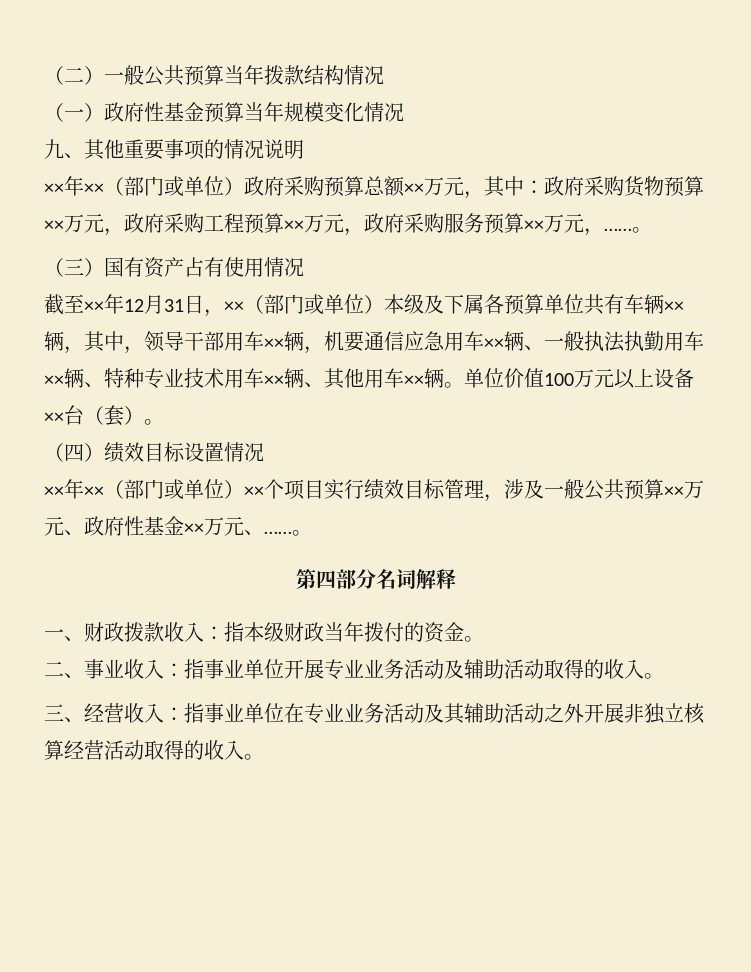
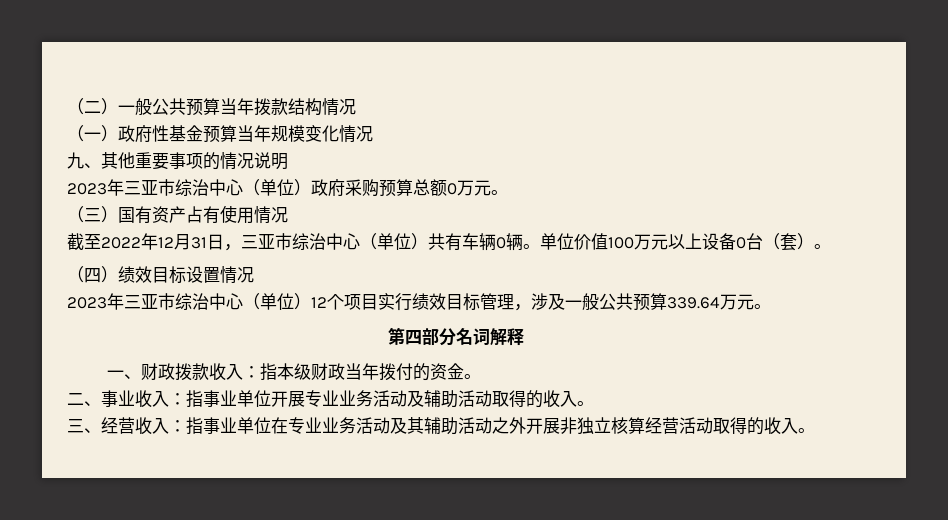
- ××年××（部门或单位）政府采购预算总额××万元，其中：政府采购货物预算××万元，政府采购工程预算××万元，政府采购服务预算××万元，……。
+ 2023年三亚市综治中心（单位）政府采购预算总额0万元。
- 截至××年12月31日，××（部门或单位）本级及下属各预算单位共有车辆××辆，其中，领导干部用车××辆，机要通信应急用车××辆、一般执法执勤用车××辆、特种专业技术用车××辆、其他用车××辆。
+ 截至2022年12月31日，三亚市综治中心（单位）共有车辆0辆。
- 单位价值100万元以上设备××台（套）。
+ 单位价值100万元以上设备0台（套）。
- ××年××（部门或单位）××个项目实行绩效目标管理，涉及一般公共预算××万元、政府性基金××万元、……。
+ 2023年三亚市综治中心（单位）12个项目实行绩效目标管理，涉及一般公共预算339.64万元。

